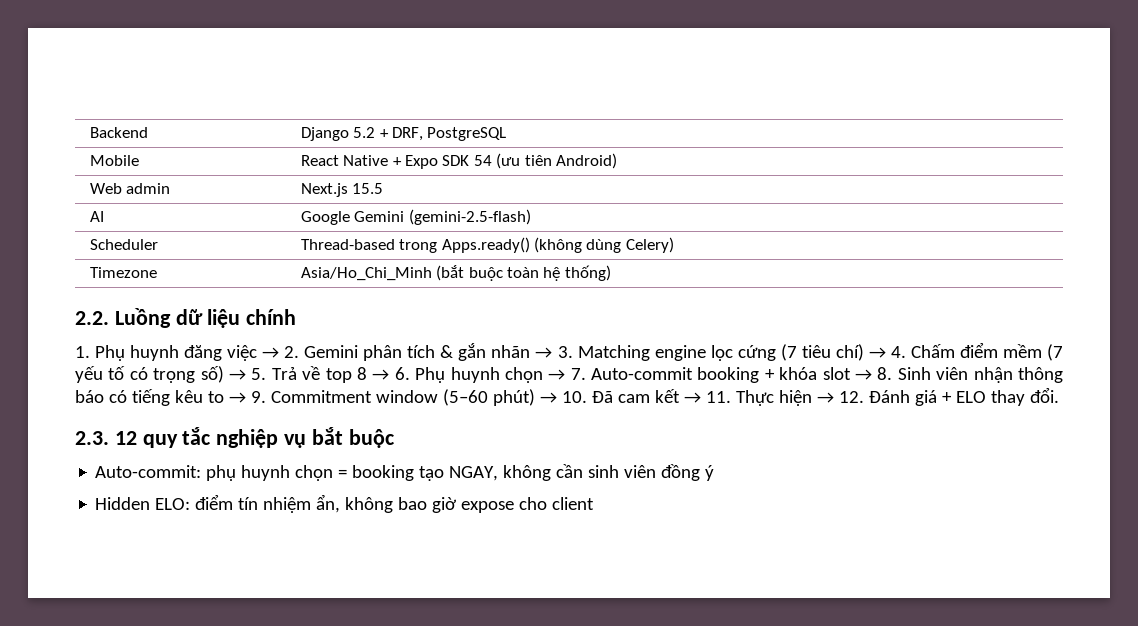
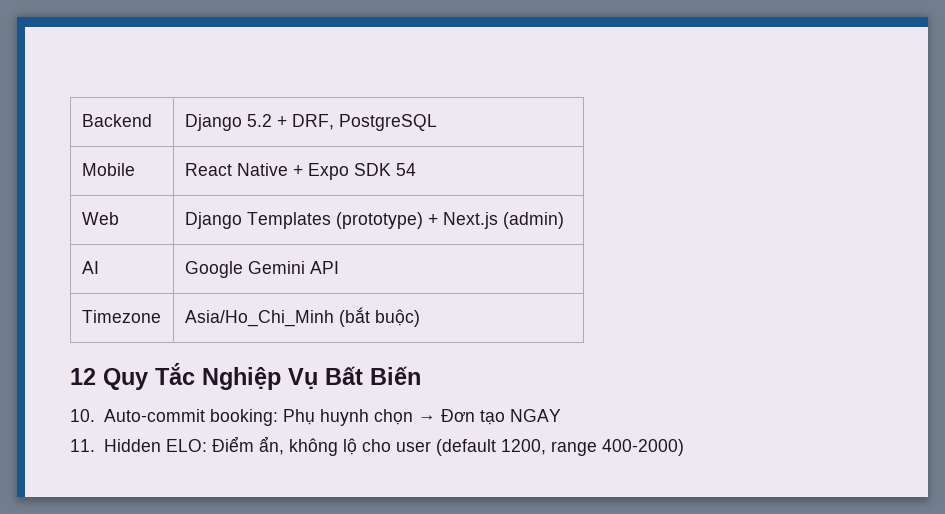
- Mobile | React Native + Expo SDK 54 (ưu tiên Android)
- Web admin | Next.js 15.5
- AI | Google Gemini (gemini-2.5-flash)
- Scheduler | Thread-based trong Apps.ready() (không dùng Celery)
- Timezone | Asia/Ho_Chi_Minh (bắt buộc toàn hệ thống)
- 2.2. Luồng dữ liệu chính
- 1. Phụ huynh đăng việc → 2. Gemini phân tích & gắn nhãn → 3. Matching engine lọc cứng (7 tiêu chí) → 4. Chấm điểm mềm (7 yếu tố có trọng số) → 5. Trả về top 8 → 6. Phụ huynh chọn → 7. Auto-commit booking + khóa slot → 8. Sinh viên nhận thông báo có tiếng kêu to → 9. Commitment window (5–60 phút) → 10. Đã cam kết → 11. Thực hiện → 12. Đánh giá + ELO thay đổi.
- 2.3. 12 quy tắc nghiệp vụ bắt buộc
- Auto-commit: phụ huynh chọn = booking tạo NGAY, không cần sinh viên đồng ý
- Hidden ELO: điểm tín nhiệm ẩn, không bao giờ expose cho client
+ Mobile | React Native + Expo SDK 54
+ Web | Django Templates (prototype) + Next.js (admin)
+ AI | Google Gemini API
+ Timezone | Asia/Ho_Chi_Minh (bắt buộc)
+ 12 Quy Tắc Nghiệp Vụ Bất Biến
+ 10. Auto-commit booking: Phụ huynh chọn → Đơn tạo NGAY
+ 11. Hidden ELO: Điểm ẩn, không lộ cho user (default 1200, range 400-2000)

